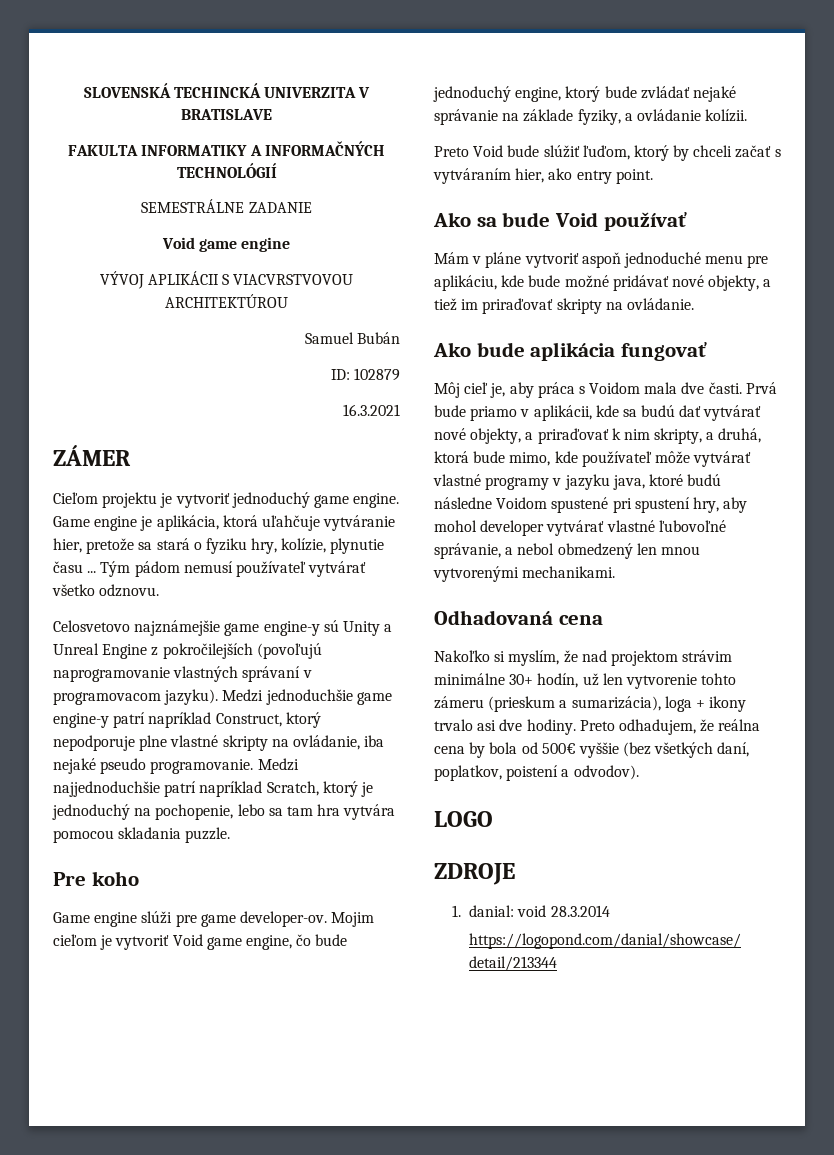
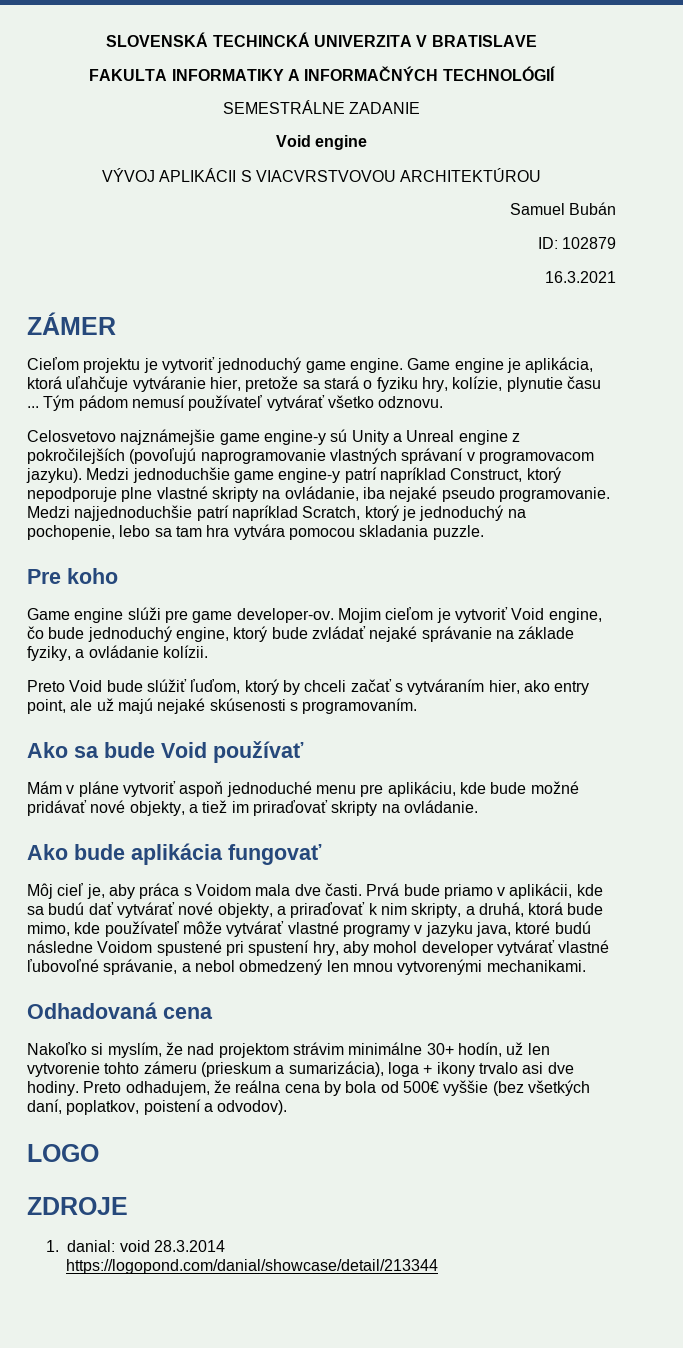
- Void game engine
+ Void engine
- Celosvetovo najznámejšie game engine-y sú Unity a Unreal Engine z pokročilejších (povoľujú naprogramovanie vlastných správaní v programovacom jazyku).
+ Celosvetovo najznámejšie game engine-y sú Unity a Unreal engine z pokročilejších (povoľujú naprogramovanie vlastných správaní v programovacom jazyku).
- Mojim cieľom je vytvoriť Void game engine, čo bude jednoduchý engine, ktorý bude zvládať nejaké správanie na základe fyziky, a ovládanie kolízii.
+ Mojim cieľom je vytvoriť Void engine, čo bude jednoduchý engine, ktorý bude zvládať nejaké správanie na základe fyziky, a ovládanie kolízii.
- Preto Void bude slúžiť ľuďom, ktorý by chceli začať s vytváraním hier, ako entry point.
+ Preto Void bude slúžiť ľuďom, ktorý by chceli začať s vytváraním hier, ako entry point, ale už majú nejaké skúsenosti s programovaním.

